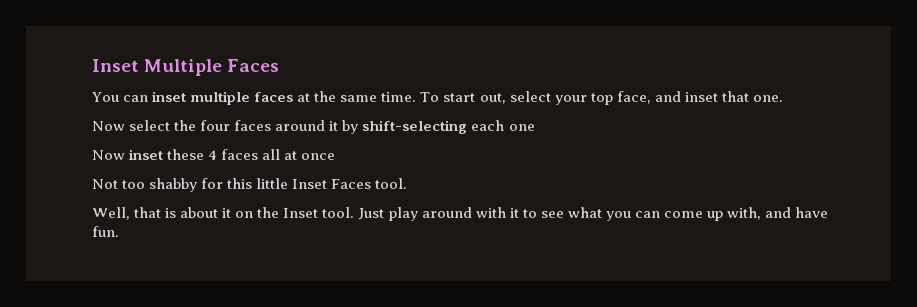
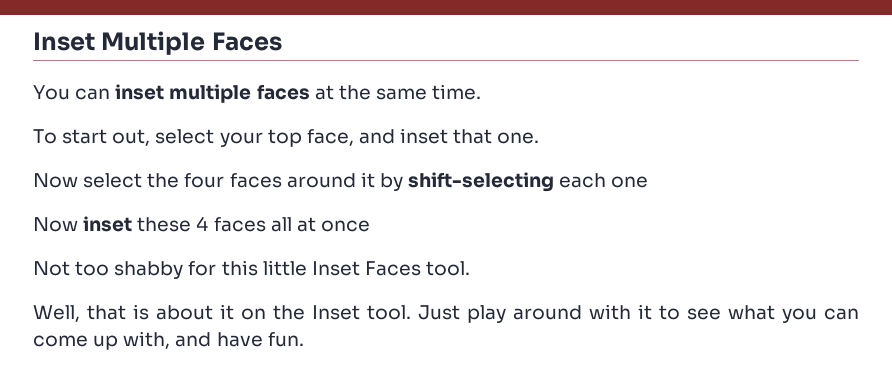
- You can inset multiple faces at the same time. To start out, select your top face, and inset that one.
+ You can inset multiple faces at the same time.
+ To start out, select your top face, and inset that one.

